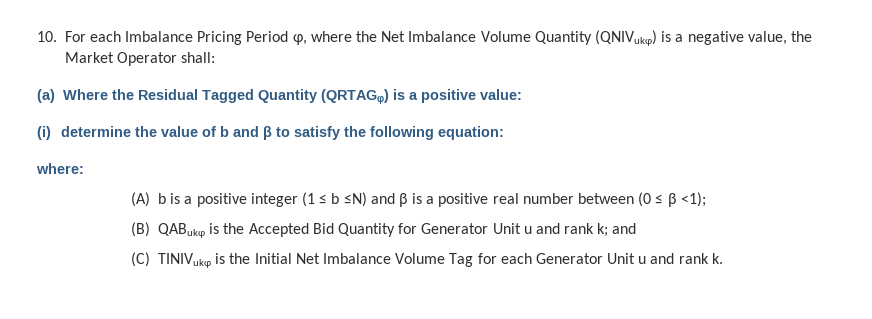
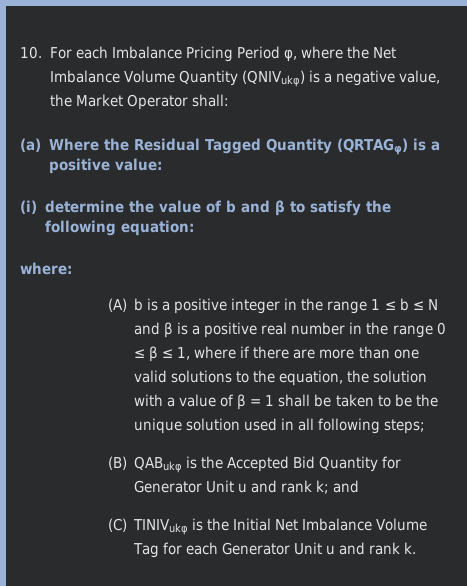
- (A) b is a positive integer (1 ≤ b ≤N) and β is a positive real number between (0 ≤ β <1);
+ (A) b is a positive integer in the range 1 ≤ b ≤ N and β is a positive real number in the range 0 ≤ β ≤ 1, where if there are more than one valid solutions to the equation, the solution with a value of β = 1 shall be taken to be the unique solution used in all following steps;

